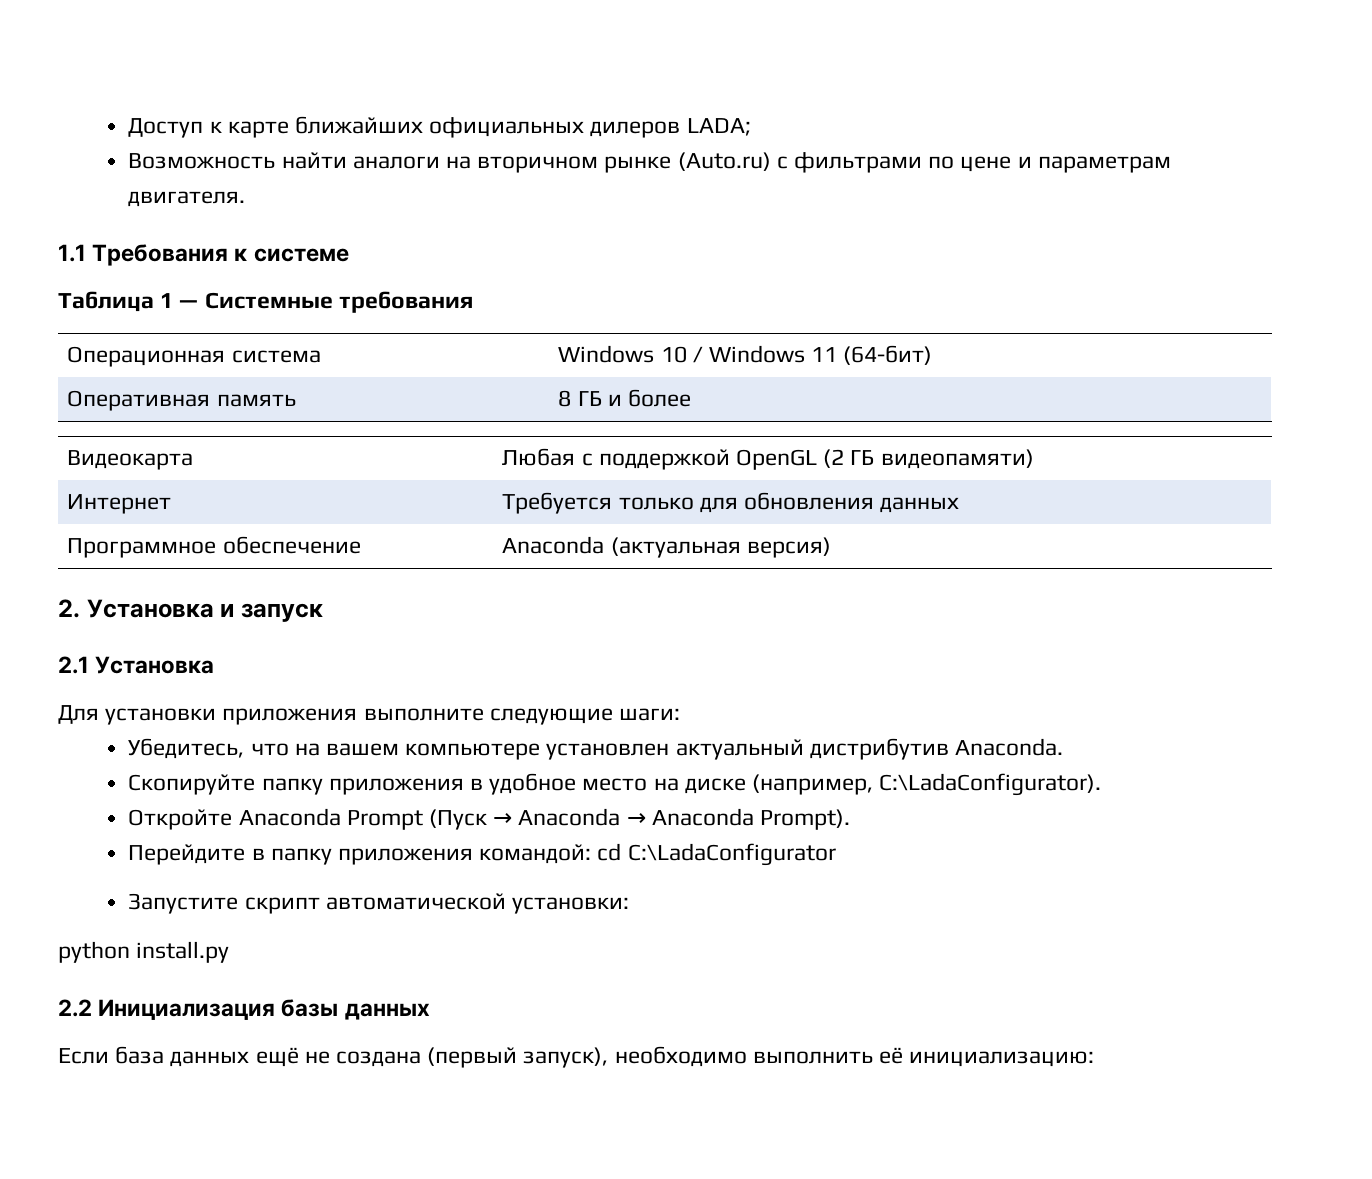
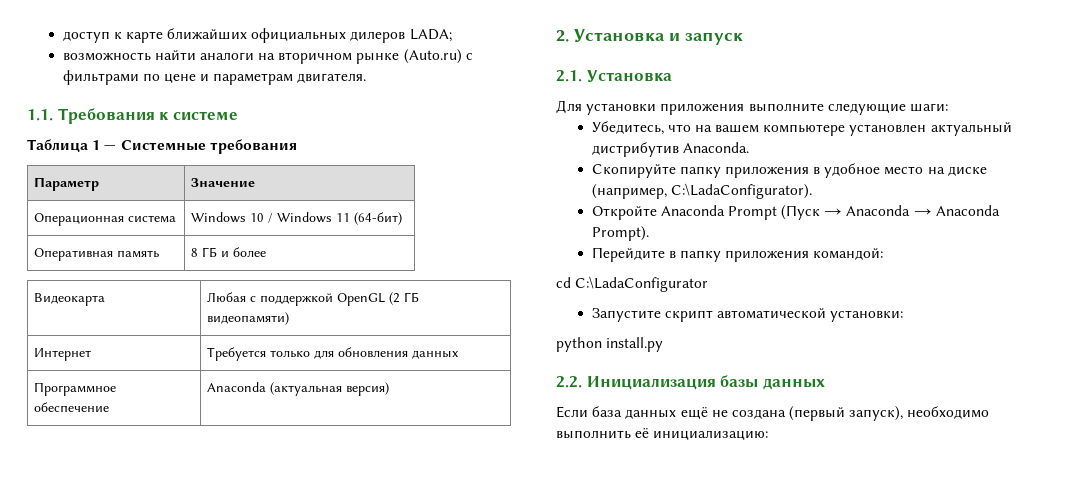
- Доступ к карте ближайших официальных дилеров LADA;
+ доступ к карте ближайших официальных дилеров LADA;
- Возможность найти аналоги на вторичном рынке (Auto.ru) с фильтрами по цене и параметрам двигателя.
+ возможность найти аналоги на вторичном рынке (Auto.ru) с фильтрами по цене и параметрам двигателя.
- 1.1 Требования к системе
+ 1.1. Требования к системе
+ Параметр | Значение
- 2.1 Установка
+ 2.1. Установка
- Перейдите в папку приложения командой: cd C:\LadaConfigurator
+ Перейдите в папку приложения командой:
+ cd C:\LadaConfigurator
- 2.2 Инициализация базы данных
+ 2.2. Инициализация базы данных

